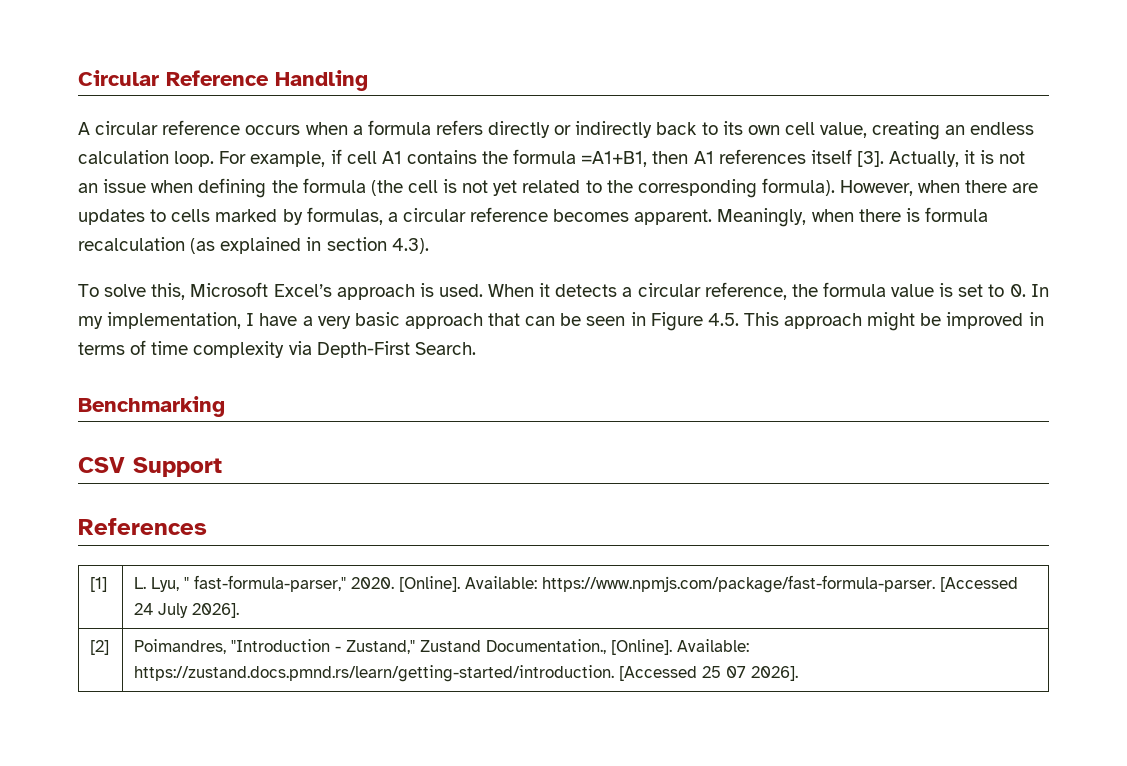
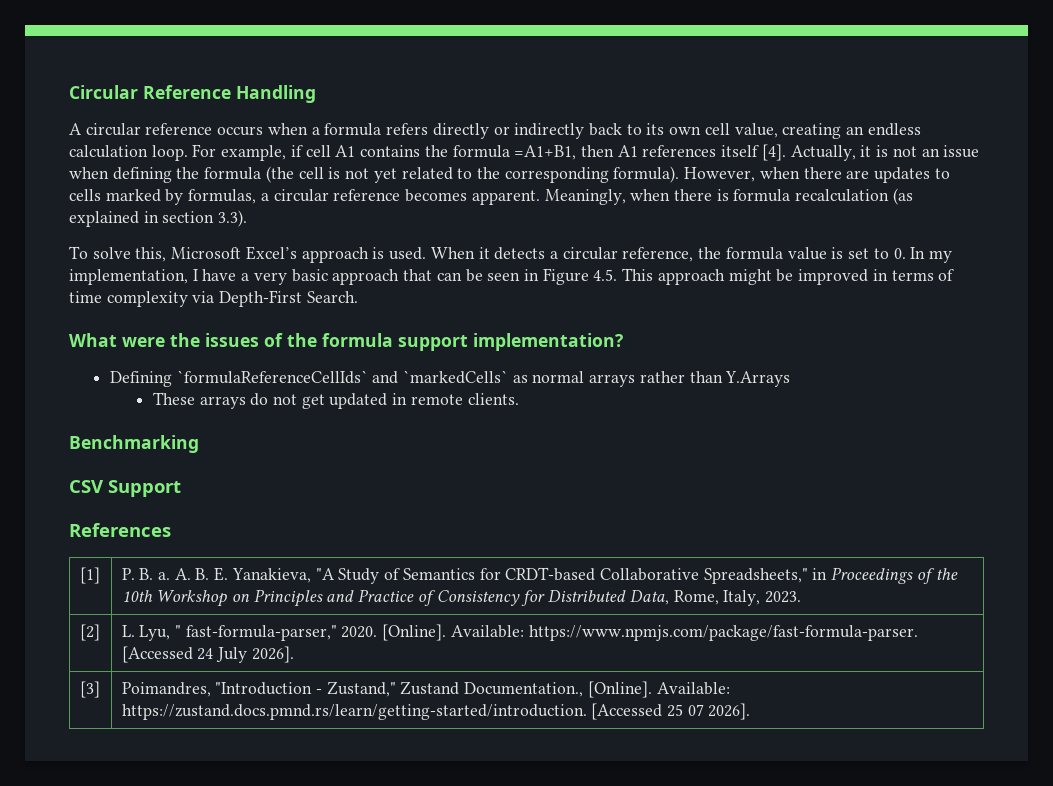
- For example, if cell A1 contains the formula =A1+B1, then A1 references itself [3].
+ For example, if cell A1 contains the formula =A1+B1, then A1 references itself [4].
- Meaningly, when there is formula recalculation (as explained in section 4.3).
+ Meaningly, when there is formula recalculation (as explained in section 3.3).
+ What were the issues of the formula support implementation?
+ Defining `formulaReferenceCellIds` and `markedCells` as normal arrays rather than Y.Arrays
+ These arrays do not get updated in remote clients.
- [1] | L. Lyu, " fast-formula-parser," 2020. [Online]. Available: https://www.npmjs.com/package/fast-formula-parser. [Accessed 24 July 2026].
+ [1] | P. B. a. A. B. E. Yanakieva, "A Study of Semantics for CRDT-based Collaborative Spreadsheets," in Proceedings of the 10th Workshop on Principles and Practice of Consistency for Distributed Data, Rome, Italy, 2023.
+ [2] | L. Lyu, " fast-formula-parser," 2020. [Online]. Available: https://www.npmjs.com/package/fast-formula-parser. [Accessed 24 July 2026].
- [2] | Poimandres, "Introduction - Zustand," Zustand Documentation., [Online]. Available: https://zustand.docs.pmnd.rs/learn/getting-started/introduction. [Accessed 25 07 2026].
+ [3] | Poimandres, "Introduction - Zustand," Zustand Documentation., [Online]. Available: https://zustand.docs.pmnd.rs/learn/getting-started/introduction. [Accessed 25 07 2026].

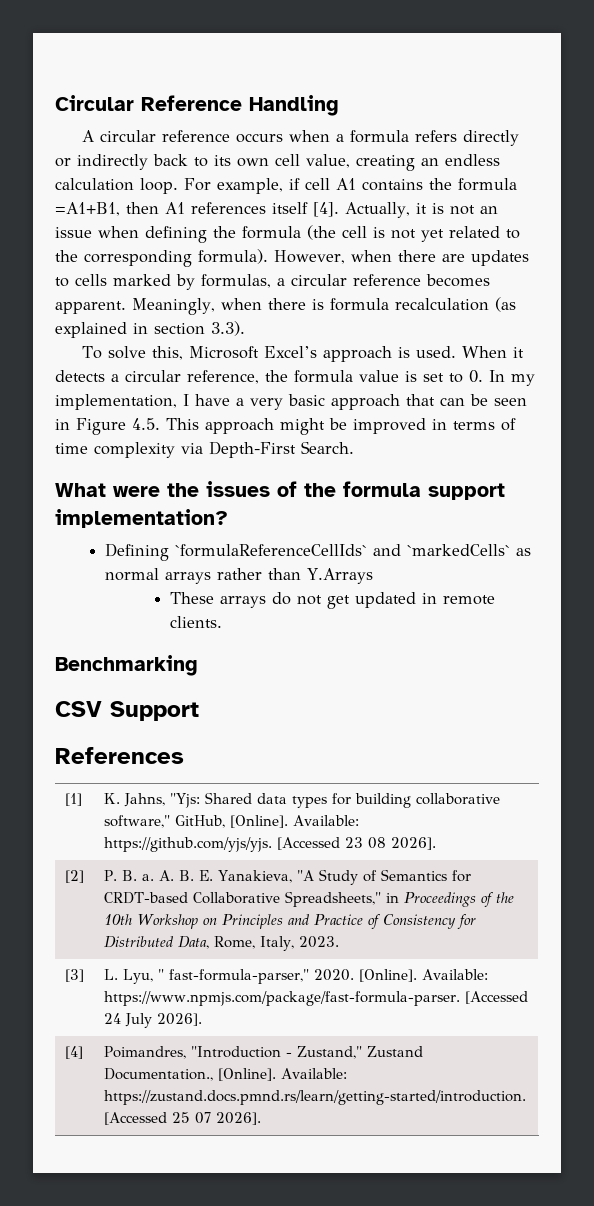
- [1] | P. B. a. A. B. E. Yanakieva, "A Study of Semantics for CRDT-based Collaborative Spreadsheets," in Proceedings of the 10th Workshop on Principles and Practice of Consistency for Distributed Data, Rome, Italy, 2023.
+ [1] | K. Jahns, "Yjs: Shared data types for building collaborative software," GitHub, [Online]. Available: https://github.com/yjs/yjs. [Accessed 23 08 2026].
+ [2] | P. B. a. A. B. E. Yanakieva, "A Study of Semantics for CRDT-based Collaborative Spreadsheets," in Proceedings of the 10th Workshop on Principles and Practice of Consistency for Distributed Data, Rome, Italy, 2023.
- [2] | L. Lyu, " fast-formula-parser," 2020. [Online]. Available: https://www.npmjs.com/package/fast-formula-parser. [Accessed 24 July 2026].
+ [3] | L. Lyu, " fast-formula-parser," 2020. [Online]. Available: https://www.npmjs.com/package/fast-formula-parser. [Accessed 24 July 2026].
- [3] | Poimandres, "Introduction - Zustand," Zustand Documentation., [Online]. Available: https://zustand.docs.pmnd.rs/learn/getting-started/introduction. [Accessed 25 07 2026].
+ [4] | Poimandres, "Introduction - Zustand," Zustand Documentation., [Online]. Available: https://zustand.docs.pmnd.rs/learn/getting-started/introduction. [Accessed 25 07 2026].

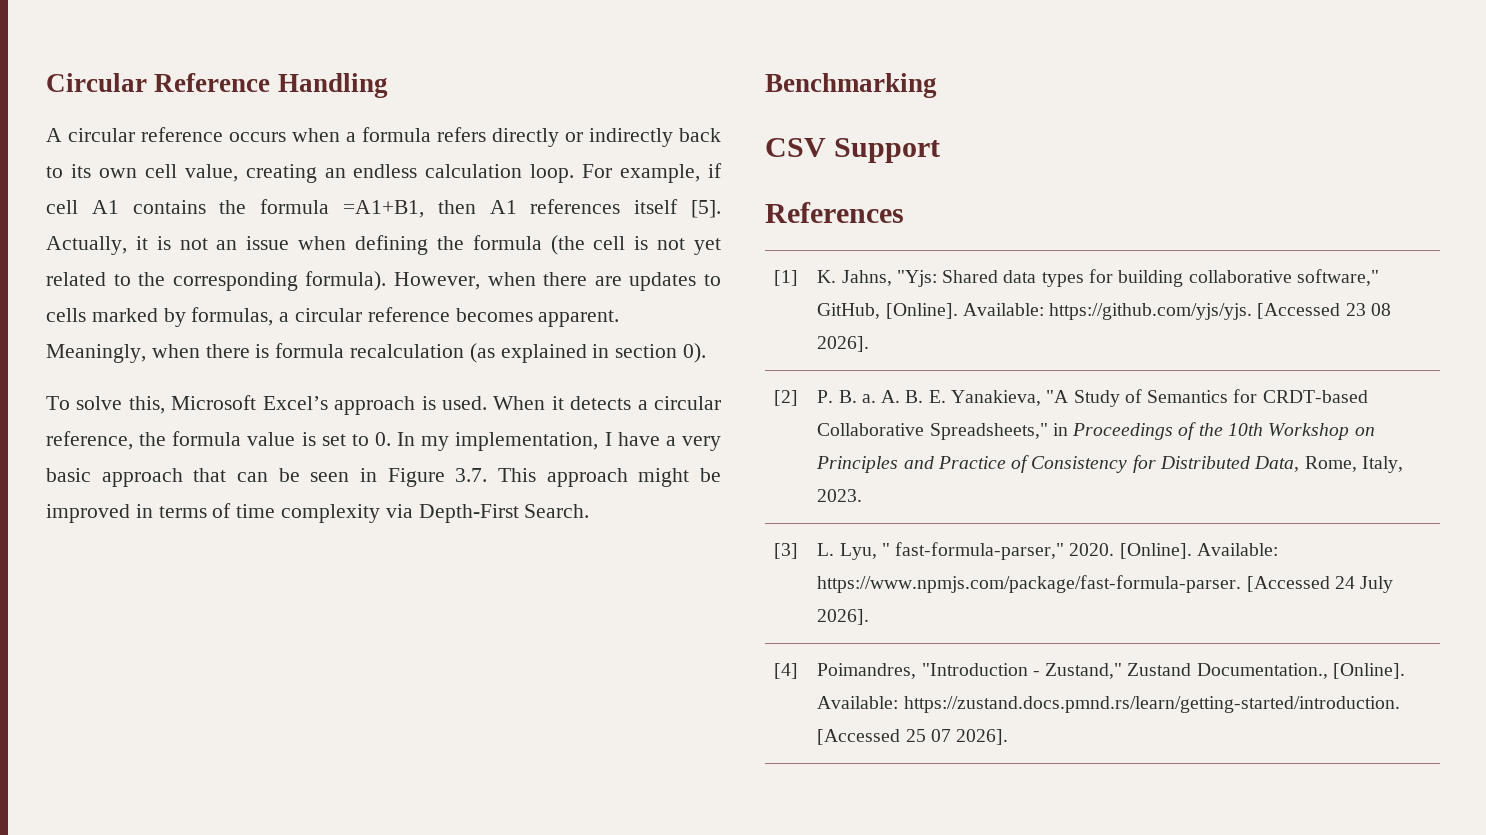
- For example, if cell A1 contains the formula =A1+B1, then A1 references itself [4].
+ For example, if cell A1 contains the formula =A1+B1, then A1 references itself [5].
- Meaningly, when there is formula recalculation (as explained in section 3.3).
+ Meaningly, when there is formula recalculation (as explained in section 0).
- When it detects a circular reference, the formula value is set to 0. In my implementation, I have a very basic approach that can be seen in Figure 4.5. This approach might be improved in terms of time complexity via Depth-First Search.
+ When it detects a circular reference, the formula value is set to 0. In my implementation, I have a very basic approach that can be seen in Figure 3.7. This approach might be improved in terms of time complexity via Depth-First Search.
- What were the issues of the formula support implementation?
- Defining `formulaReferenceCellIds` and `markedCells` as normal arrays rather than Y.Arrays
- These arrays do not get updated in remote clients.

